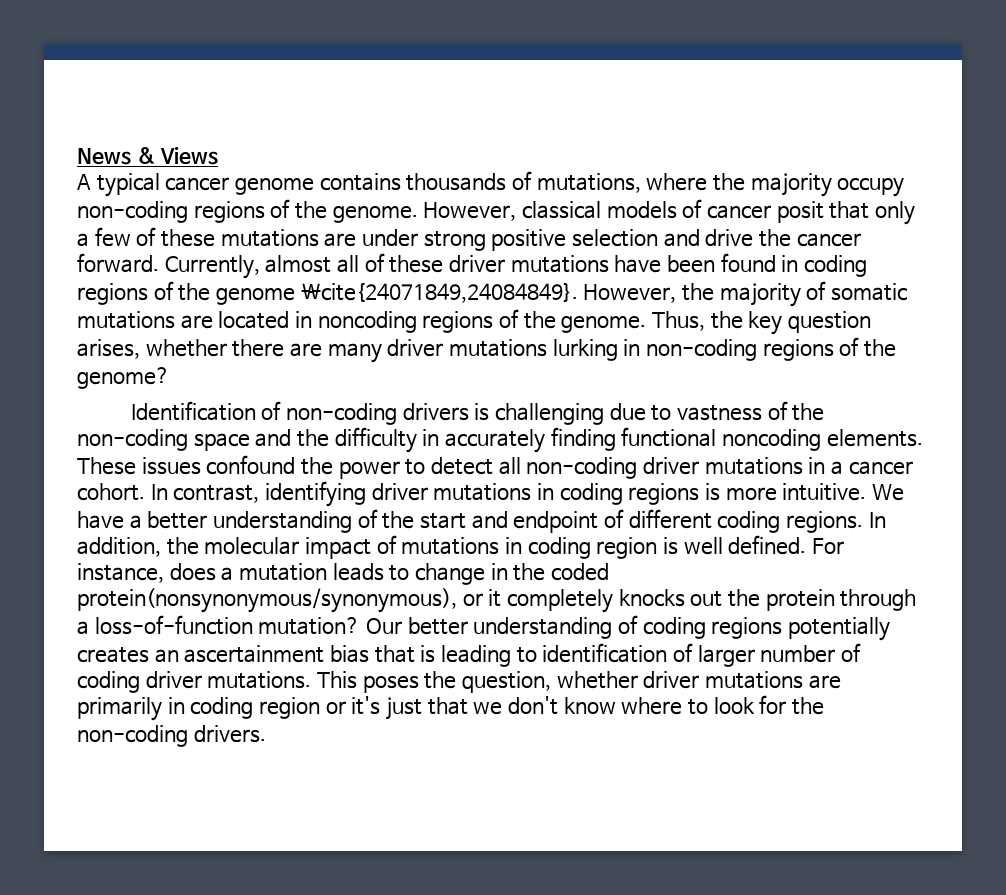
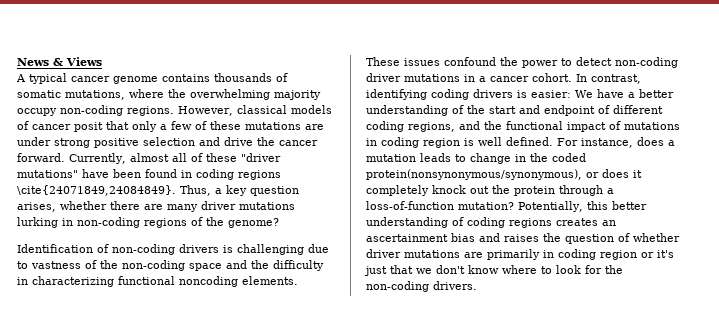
- A typical cancer genome contains thousands of mutations, where the majority occupy non-coding regions of the genome.
+ A typical cancer genome contains thousands of somatic mutations, where the overwhelming majority occupy non-coding regions.
- Currently, almost all of these driver mutations have been found in coding regions of the genome \cite{24071849,24084849}. However, the majority of somatic mutations are located in noncoding regions of the genome. Thus, the key question arises, whether there are many driver mutations lurking in non-coding regions of the genome?
+ Currently, almost all of these "driver mutations" have been found in coding regions \cite{24071849,24084849}. Thus, a key question arises, whether there are many driver mutations lurking in non-coding regions of the genome?
- Identification of non-coding drivers is challenging due to vastness of the non-coding space and the difficulty in accurately finding functional noncoding elements.
+ Identification of non-coding drivers is challenging due to vastness of the non-coding space and the difficulty in characterizing functional noncoding elements.
- These issues confound the power to detect all non-coding driver mutations in a cancer cohort.
+ These issues confound the power to detect non-coding driver mutations in a cancer cohort.
- In contrast, identifying driver mutations in coding regions is more intuitive. We have a better understanding of the start and endpoint of different coding regions. In addition, the molecular impact of mutations in coding region is well defined.
+ In contrast, identifying coding drivers is easier: We have a better understanding of the start and endpoint of different coding regions, and the functional impact of mutations in coding region is well defined.
- For instance, does a mutation leads to change in the coded protein(nonsynonymous/synonymous), or it completely knocks out the protein through a loss-of-function mutation?
+ For instance, does a mutation leads to change in the coded protein(nonsynonymous/synonymous), or does it completely knock out the protein through a loss-of-function mutation?
- Our better understanding of coding regions potentially creates an ascertainment bias that is leading to identification of larger number of coding driver mutations. This poses the question, whether driver mutations are primarily in coding region or it's just that we don't know where to look for the non-coding drivers.
+ Potentially, this better understanding of coding regions creates an ascertainment bias and raises the question of whether driver mutations are primarily in coding region or it's just that we don't know where to look for the non-coding drivers.

